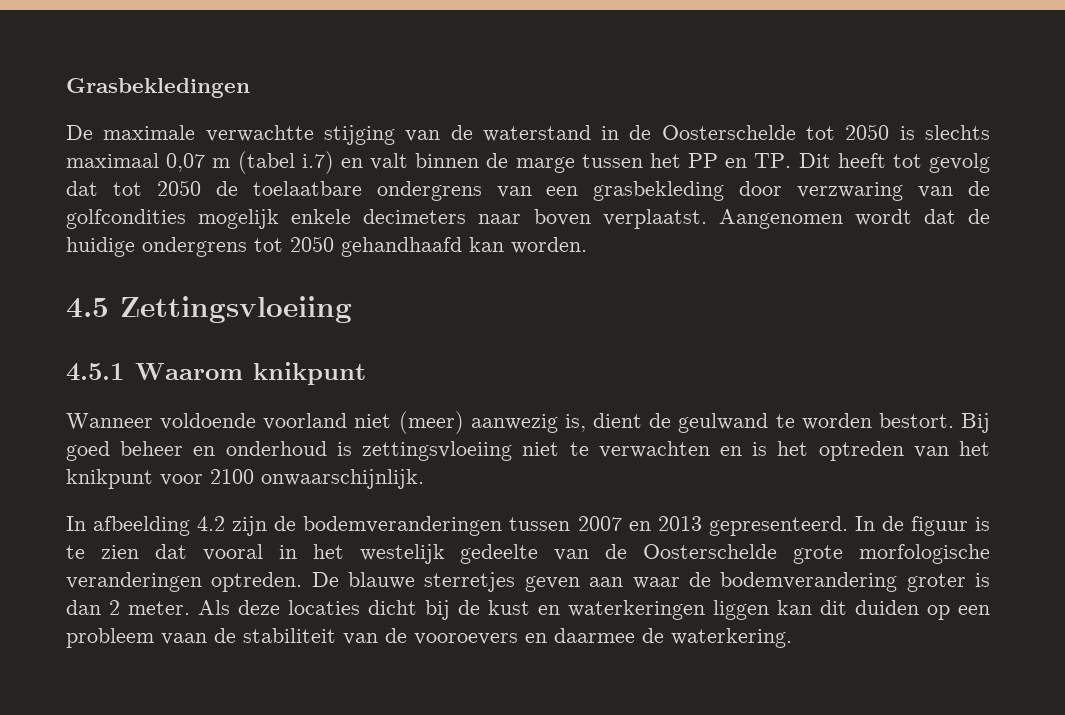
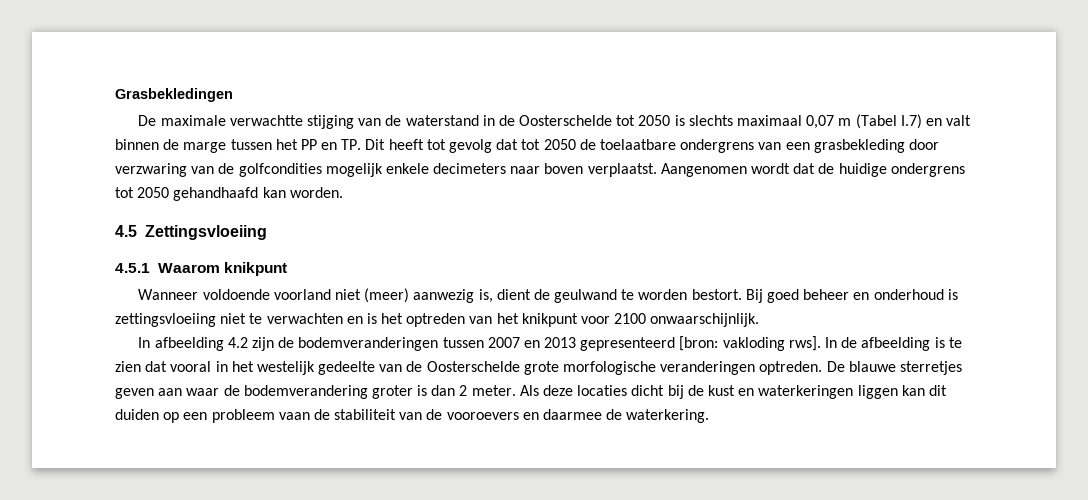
- De maximale verwachtte stijging van de waterstand in de Oosterschelde tot 2050 is slechts maximaal 0,07 m (tabel i.7) en valt binnen de marge tussen het PP en TP. Dit heeft tot gevolg dat tot 2050 de toelaatbare ondergrens van een grasbekleding door verzwaring van de golfcondities mogelijk enkele decimeters naar boven verplaatst.
+ De maximale verwachtte stijging van de waterstand in de Oosterschelde tot 2050 is slechts maximaal 0,07 m (Tabel I.7) en valt binnen de marge tussen het PP en TP. Dit heeft tot gevolg dat tot 2050 de toelaatbare ondergrens van een grasbekleding door verzwaring van de golfcondities mogelijk enkele decimeters naar boven verplaatst.
- In afbeelding 4.2 zijn de bodemveranderingen tussen 2007 en 2013 gepresenteerd.
+ In afbeelding 4.2 zijn de bodemveranderingen tussen 2007 en 2013 gepresenteerd [bron: vakloding rws].
- In de figuur is te zien dat vooral in het westelijk gedeelte van de Oosterschelde grote morfologische veranderingen optreden.
+ In de afbeelding is te zien dat vooral in het westelijk gedeelte van de Oosterschelde grote morfologische veranderingen optreden.

